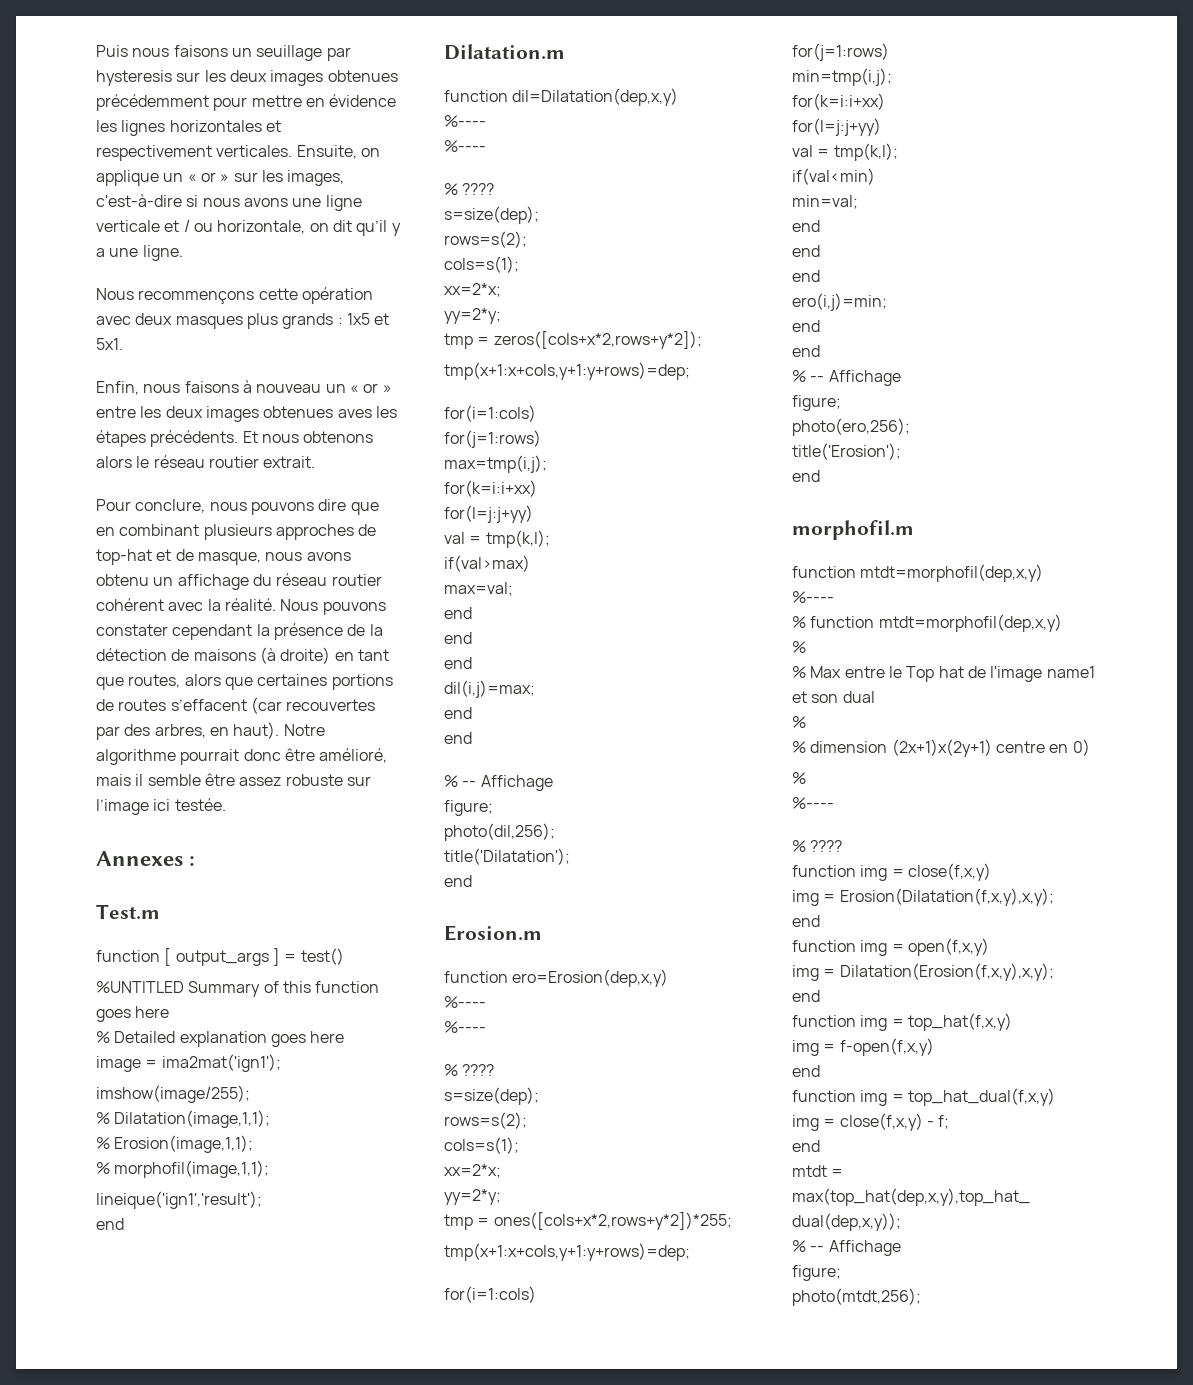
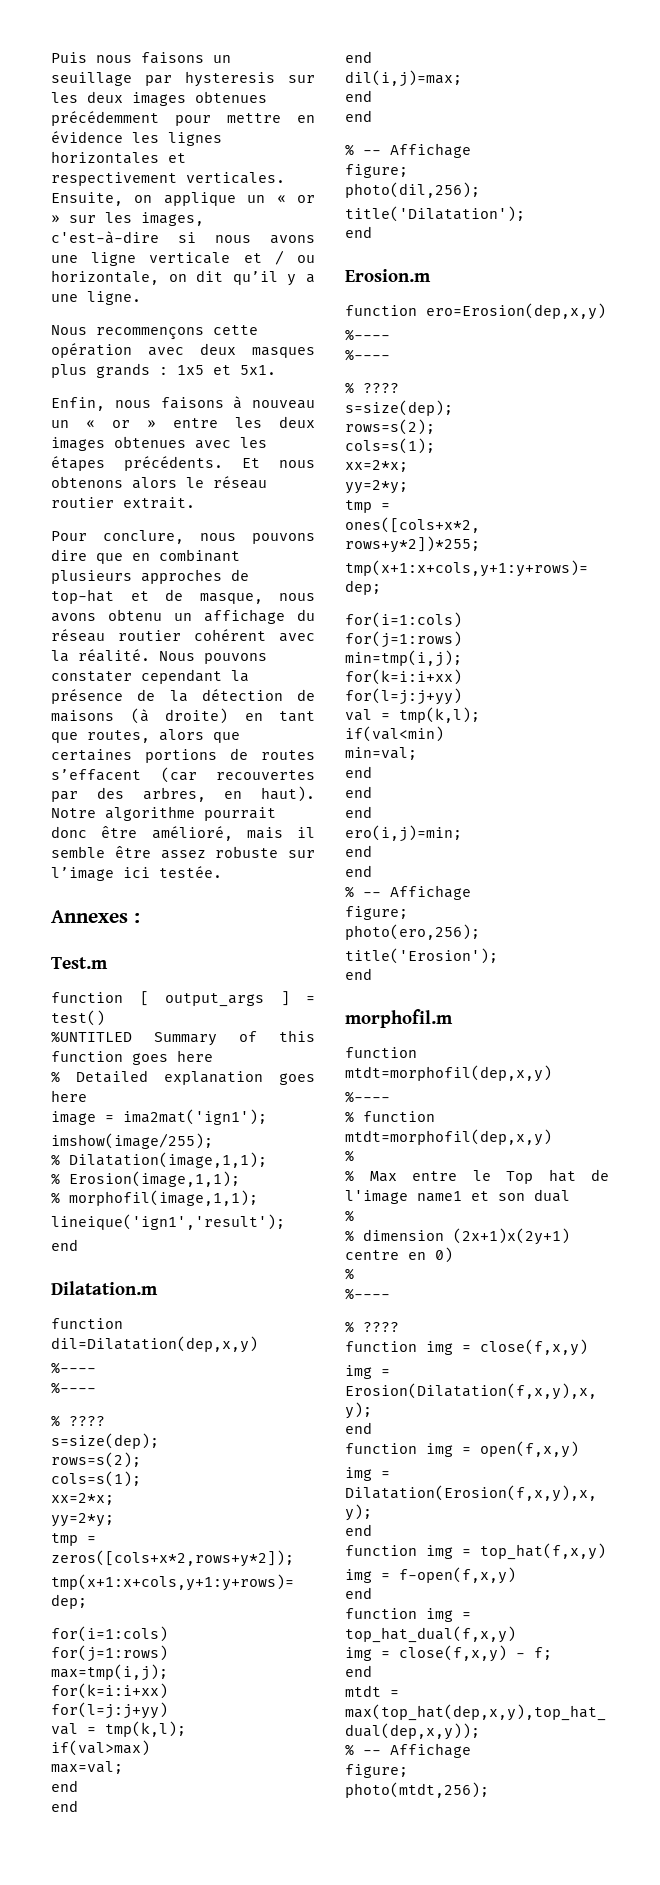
- Enfin, nous faisons à nouveau un « or » entre les deux images obtenues aves les étapes précédents.
+ Enfin, nous faisons à nouveau un « or » entre les deux images obtenues avec les étapes précédents.

